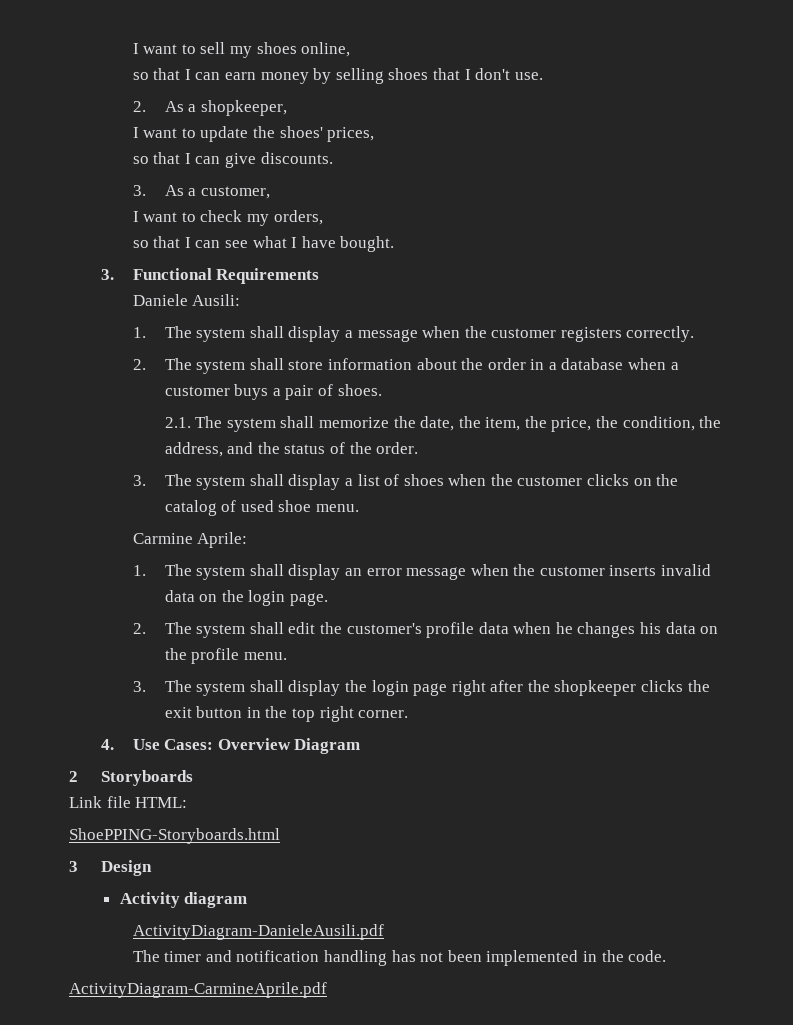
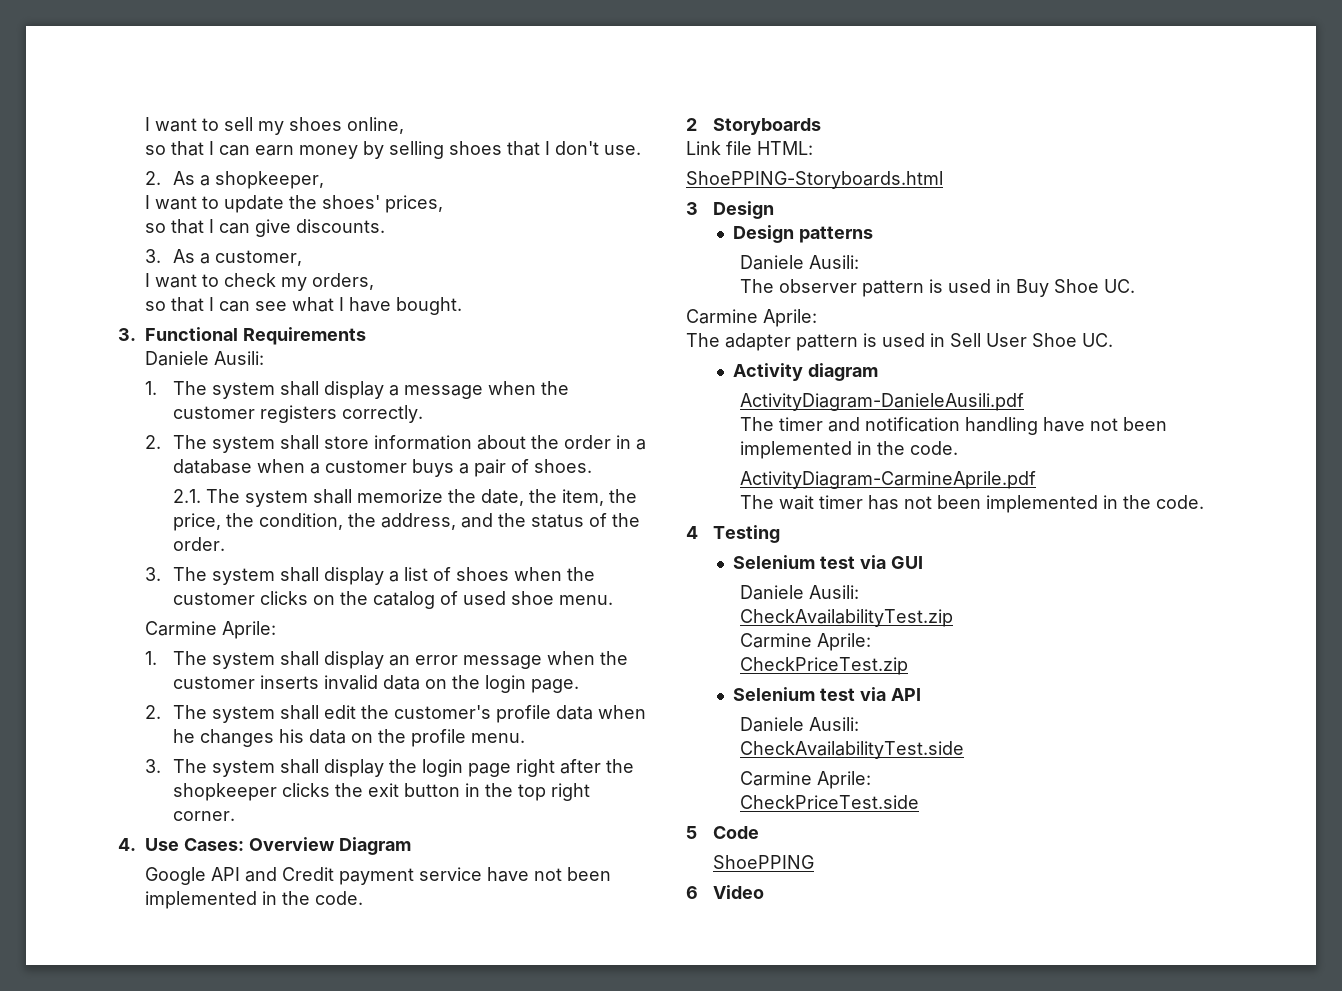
+ Google API and Credit payment service have not been implemented in the code.
+ Design patterns
+ Daniele Ausili:
+ The observer pattern is used in Buy Shoe UC.
+ Carmine Aprile:
+ The adapter pattern is used in Sell User Shoe UC.
- The timer and notification handling has not been implemented in the code.
+ The timer and notification handling have not been implemented in the code.
+ ActivityDiagram-CarmineAprile.pdf
+ The wait timer has not been implemented in the code.
- ActivityDiagram-CarmineAprile.pdf
+ 4 Testing
+ Selenium test via GUI
+ Daniele Ausili:
+ CheckAvailabilityTest.zip
+ Carmine Aprile:
+ CheckPriceTest.zip
+ Selenium test via API
+ Daniele Ausili:
+ CheckAvailabilityTest.side
+ Carmine Aprile:
+ CheckPriceTest.side
+ 5 Code
+ ShoePPING
+ 6 Video

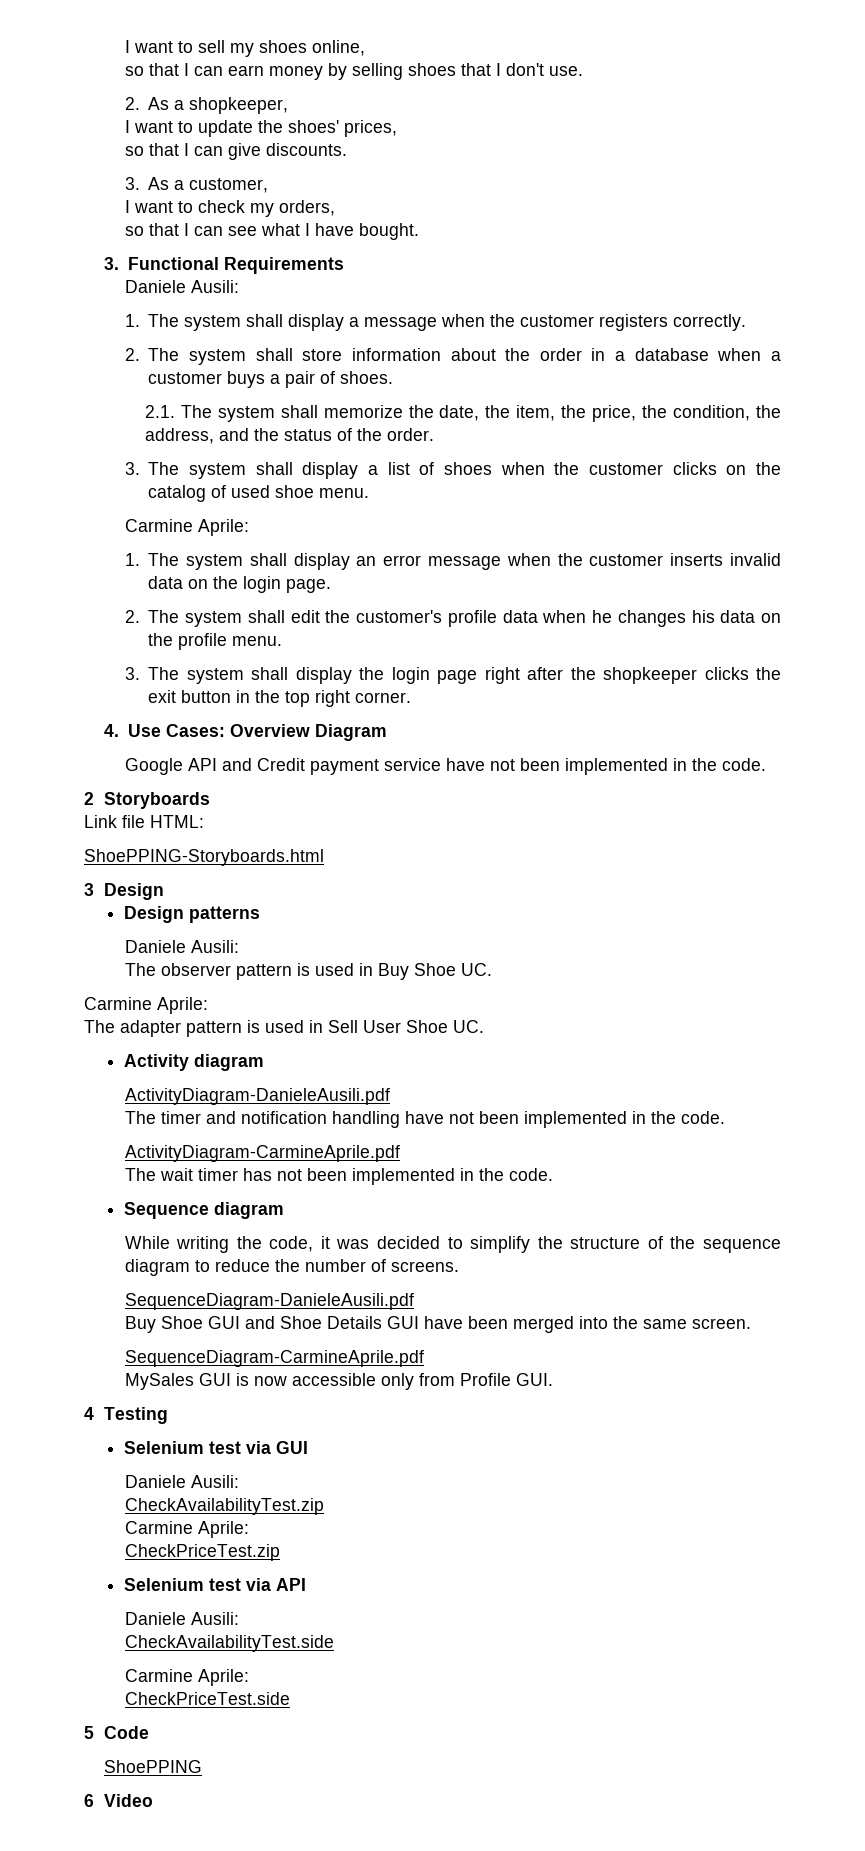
+ Sequence diagram
+ While writing the code, it was decided to simplify the structure of the sequence diagram to reduce the number of screens.
+ SequenceDiagram-DanieleAusili.pdf
+ Buy Shoe GUI and Shoe Details GUI have been merged into the same screen.
+ SequenceDiagram-CarmineAprile.pdf
+ MySales GUI is now accessible only from Profile GUI.

